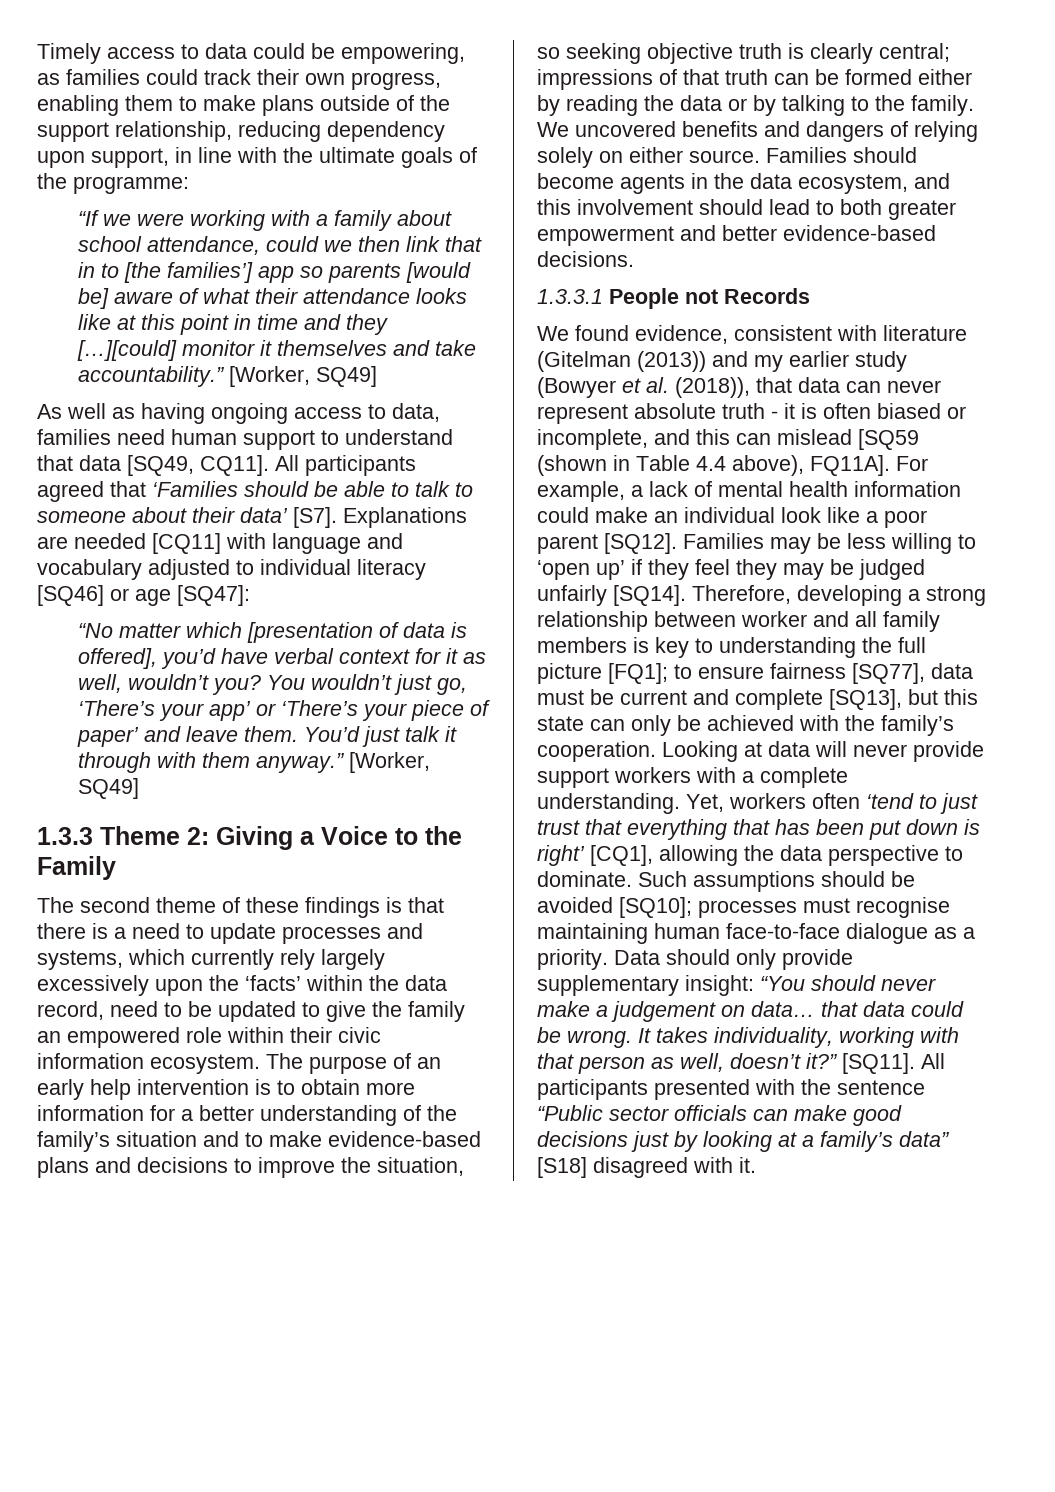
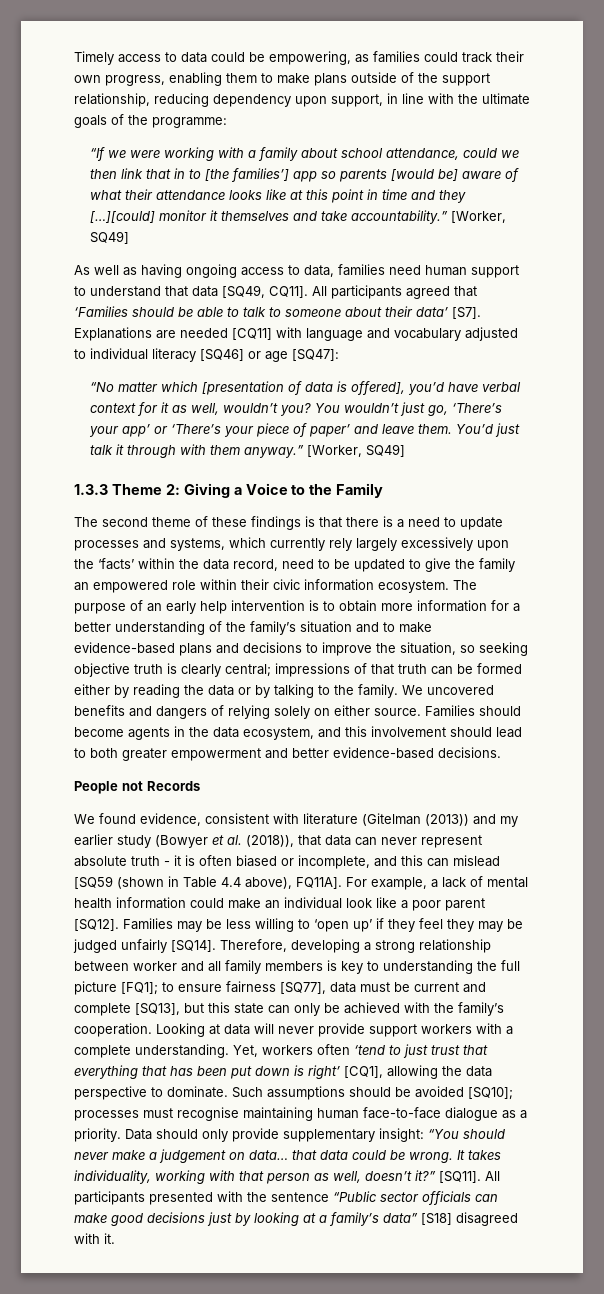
- 1.3.3.1 People not Records
+ People not Records

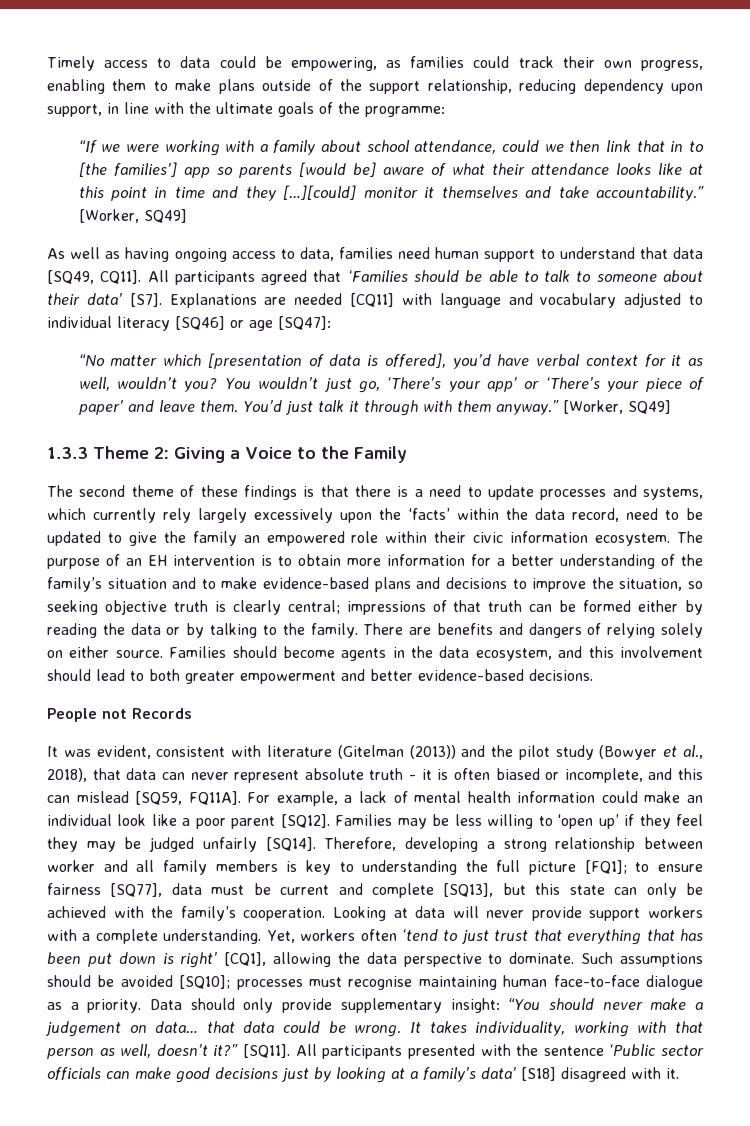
- The purpose of an early help intervention is to obtain more information for a better understanding of the family’s situation and to make evidence-based plans and decisions to improve the situation, so seeking objective truth is clearly central; impressions of that truth can be formed either by reading the data or by talking to the family.
+ The purpose of an EH intervention is to obtain more information for a better understanding of the family’s situation and to make evidence-based plans and decisions to improve the situation, so seeking objective truth is clearly central; impressions of that truth can be formed either by reading the data or by talking to the family.
- We uncovered benefits and dangers of relying solely on either source.
+ There are benefits and dangers of relying solely on either source.
- We found evidence, consistent with literature (Gitelman (2013)) and my earlier study (Bowyer et al. (2018)), that data can never represent absolute truth - it is often biased or incomplete, and this can mislead [SQ59 (shown in Table 4.4 above), FQ11A].
+ It was evident, consistent with literature (Gitelman (2013)) and the pilot study (Bowyer et al., 2018), that data can never represent absolute truth - it is often biased or incomplete, and this can mislead [SQ59, FQ11A].
- All participants presented with the sentence “Public sector officials can make good decisions just by looking at a family’s data” [S18] disagreed with it.
+ All participants presented with the sentence ‘Public sector officials can make good decisions just by looking at a family’s data’ [S18] disagreed with it.

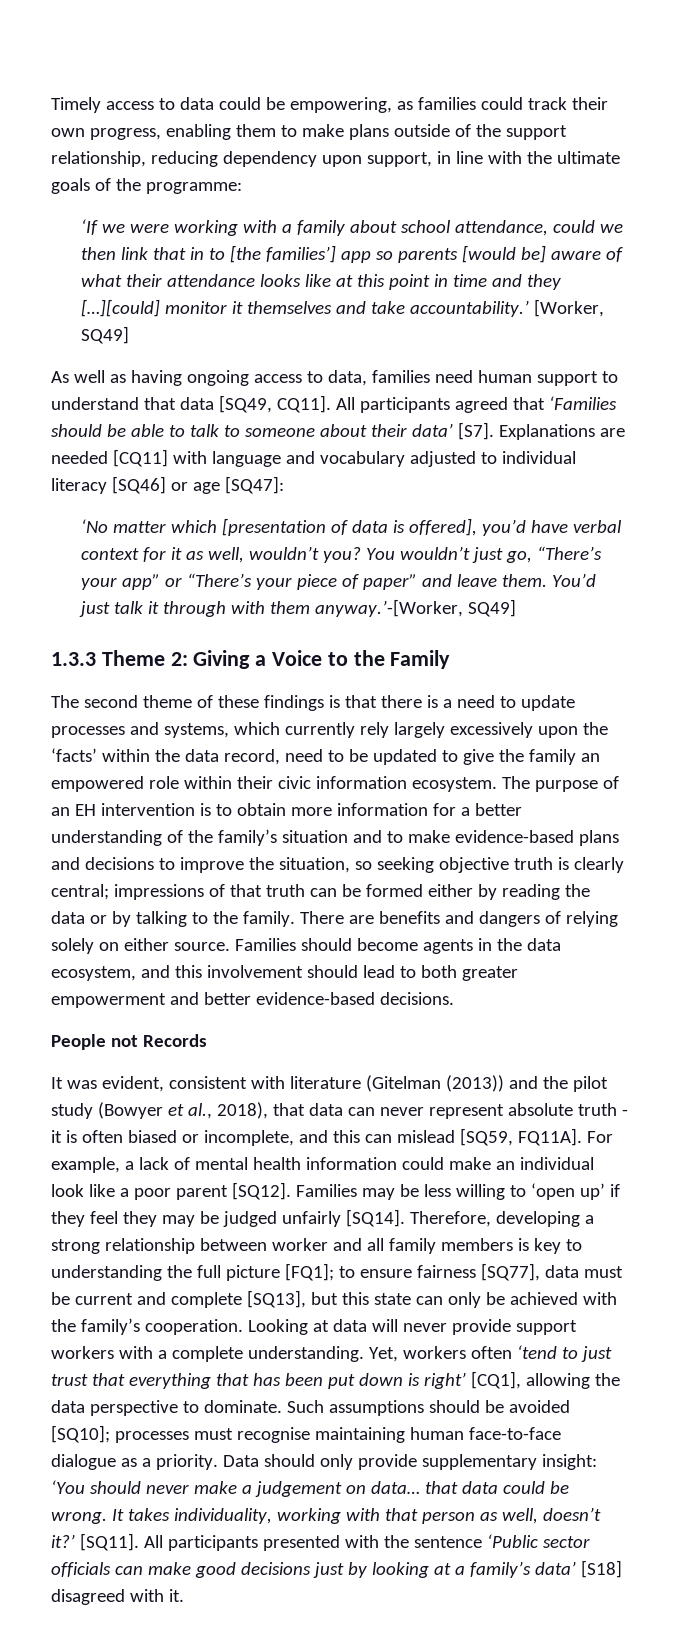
- “If we were working with a family about school attendance, could we then link that in to [the families’] app so parents [would be] aware of what their attendance looks like at this point in time and they […][could] monitor it themselves and take accountability.”
+ ‘If we were working with a family about school attendance, could we then link that in to [the families’] app so parents [would be] aware of what their attendance looks like at this point in time and they […][could] monitor it themselves and take accountability.’
- “No matter which [presentation of data is offered], you’d have verbal context for it as well, wouldn’t you?
+ ‘No matter which [presentation of data is offered], you’d have verbal context for it as well, wouldn’t you?
- You wouldn’t just go, ‘There’s your app’ or ‘There’s your piece of paper’ and leave them.
+ You wouldn’t just go, “There’s your app” or “There’s your piece of paper” and leave them.
- You’d just talk it through with them anyway.” [Worker, SQ49]
+ You’d just talk it through with them anyway.’-[Worker, SQ49]
- Data should only provide supplementary insight: “You should never make a judgement on data… that data could be wrong.
+ Data should only provide supplementary insight: ‘You should never make a judgement on data… that data could be wrong.
- It takes individuality, working with that person as well, doesn’t it?”
+ It takes individuality, working with that person as well, doesn’t it?’

